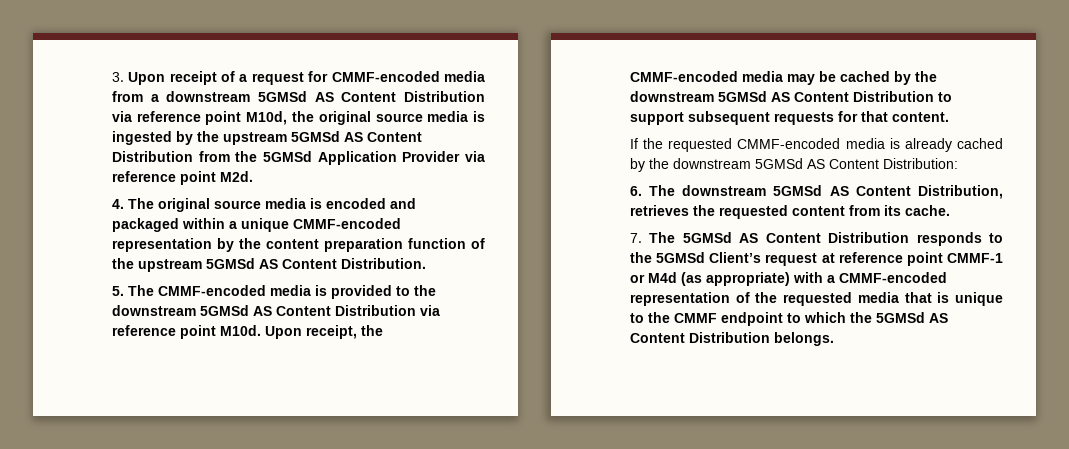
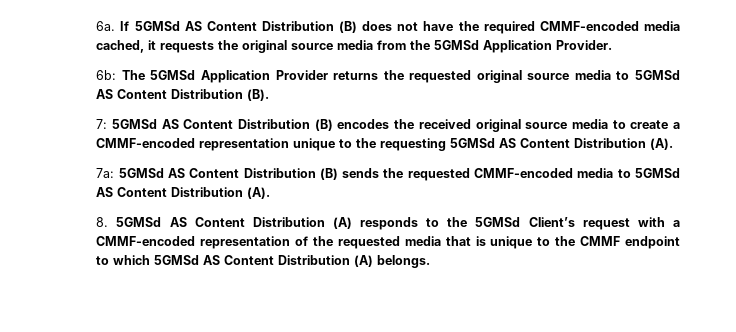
- 3. Upon receipt of a request for CMMF-encoded media from a downstream 5GMSd AS Content Distribution via reference point M10d, the original source media is ingested by the upstream 5GMSd AS Content Distribution from the 5GMSd Application Provider via reference point M2d.
- 4. The original source media is encoded and packaged within a unique CMMF-encoded representation by the content preparation function of the upstream 5GMSd AS Content Distribution.
- 5. The CMMF-encoded media is provided to the downstream 5GMSd AS Content Distribution via reference point M10d. Upon receipt, the CMMF-encoded media may be cached by the downstream 5GMSd AS Content Distribution to support subsequent requests for that content.
- If the requested CMMF-encoded media is already cached by the downstream 5GMSd AS Content Distribution:
- 6. The downstream 5GMSd AS Content Distribution, retrieves the requested content from its cache.
- 7. The 5GMSd AS Content Distribution responds to the 5GMSd Client’s request at reference point CMMF-1 or M4d (as appropriate) with a CMMF-encoded representation of the requested media that is unique to the CMMF endpoint to which the 5GMSd AS Content Distribution belongs.
+ 6a. If 5GMSd AS Content Distribution (B) does not have the required CMMF-encoded media cached, it requests the original source media from the 5GMSd Application Provider.
+ 6b: The 5GMSd Application Provider returns the requested original source media to 5GMSd AS Content Distribution (B).
+ 7: 5GMSd AS Content Distribution (B) encodes the received original source media to create a CMMF-encoded representation unique to the requesting 5GMSd AS Content Distribution (A).
+ 7a: 5GMSd AS Content Distribution (B) sends the requested CMMF-encoded media to 5GMSd AS Content Distribution (A).
+ 8. 5GMSd AS Content Distribution (A) responds to the 5GMSd Client’s request with a CMMF-encoded representation of the requested media that is unique to the CMMF endpoint to which 5GMSd AS Content Distribution (A) belongs.

